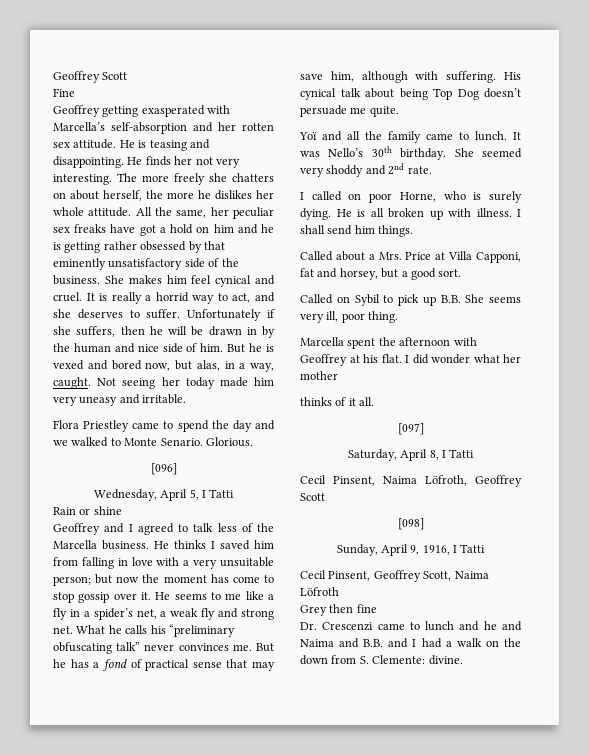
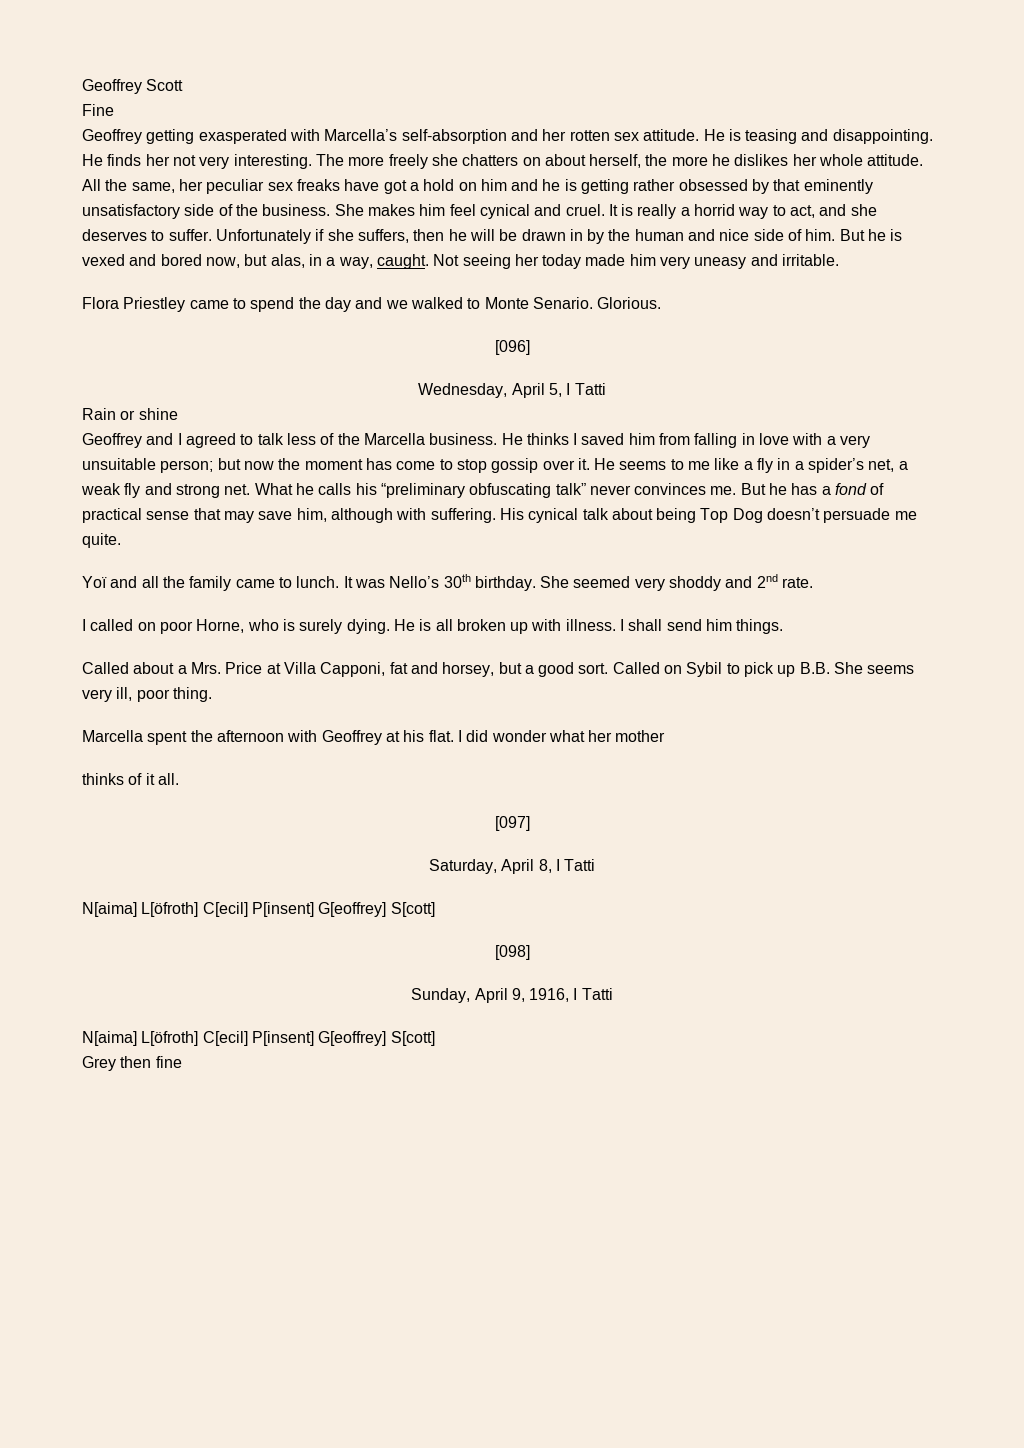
- Called about a Mrs. Price at Villa Capponi, fat and horsey, but a good sort.
- Called on Sybil to pick up B.B. She seems very ill, poor thing.
+ Called about a Mrs. Price at Villa Capponi, fat and horsey, but a good sort. Called on Sybil to pick up B.B. She seems very ill, poor thing.
  Saturday, April 8, I Tatti
- Cecil Pinsent, Naima Löfroth, Geoffrey Scott
+ N[aima] L[öfroth] C[ecil] P[insent] G[eoffrey] S[cott]
  Sunday, April 9, 1916, I Tatti
- Cecil Pinsent, Geoffrey Scott, Naima Löfroth
+ N[aima] L[öfroth] C[ecil] P[insent] G[eoffrey] S[cott]
  Grey then fine
- Dr. Crescenzi came to lunch and he and Naima and B.B. and I had a walk on the down from S. Clemente: divine.

